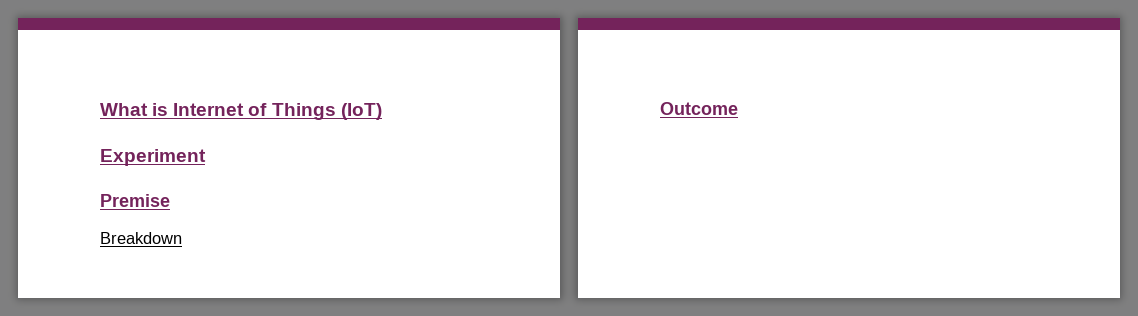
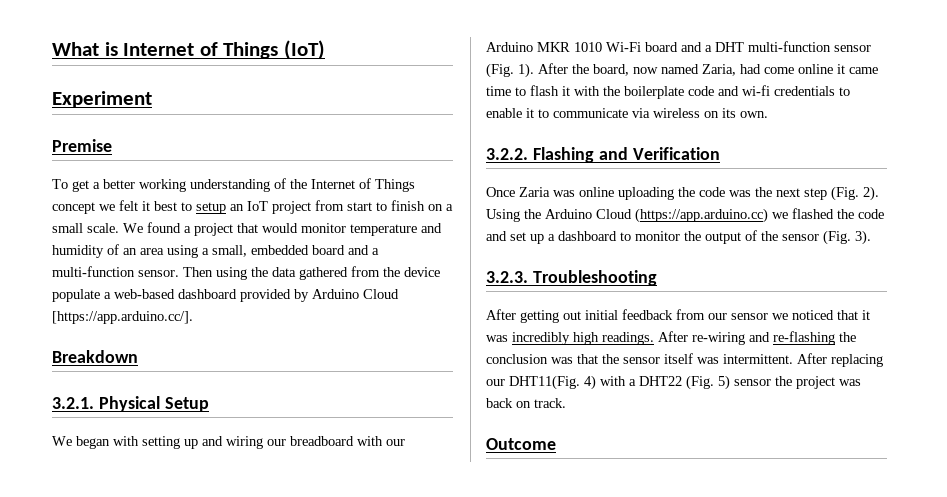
+ To get a better working understanding of the Internet of Things concept we felt it best to setup an IoT project from start to finish on a small scale. We found a project that would monitor temperature and humidity of an area using a small, embedded board and a multi-function sensor. Then using the data gathered from the device populate a web-based dashboard provided by Arduino Cloud [https://app.arduino.cc/].
  Breakdown
+ 3.2.1. Physical Setup
+ We began with setting up and wiring our breadboard with our Arduino MKR 1010 Wi-Fi board and a DHT multi-function sensor (Fig. 1). After the board, now named Zaria, had come online it came time to flash it with the boilerplate code and wi-fi credentials to enable it to communicate via wireless on its own.
+ 3.2.2. Flashing and Verification
+ Once Zaria was online uploading the code was the next step (Fig. 2). Using the Arduino Cloud (https://app.arduino.cc) we flashed the code and set up a dashboard to monitor the output of the sensor (Fig. 3).
+ 3.2.3. Troubleshooting
+ After getting out initial feedback from our sensor we noticed that it was incredibly high readings. After re-wiring and re-flashing the conclusion was that the sensor itself was intermittent. After replacing our DHT11(Fig. 4) with a DHT22 (Fig. 5) sensor the project was back on track.

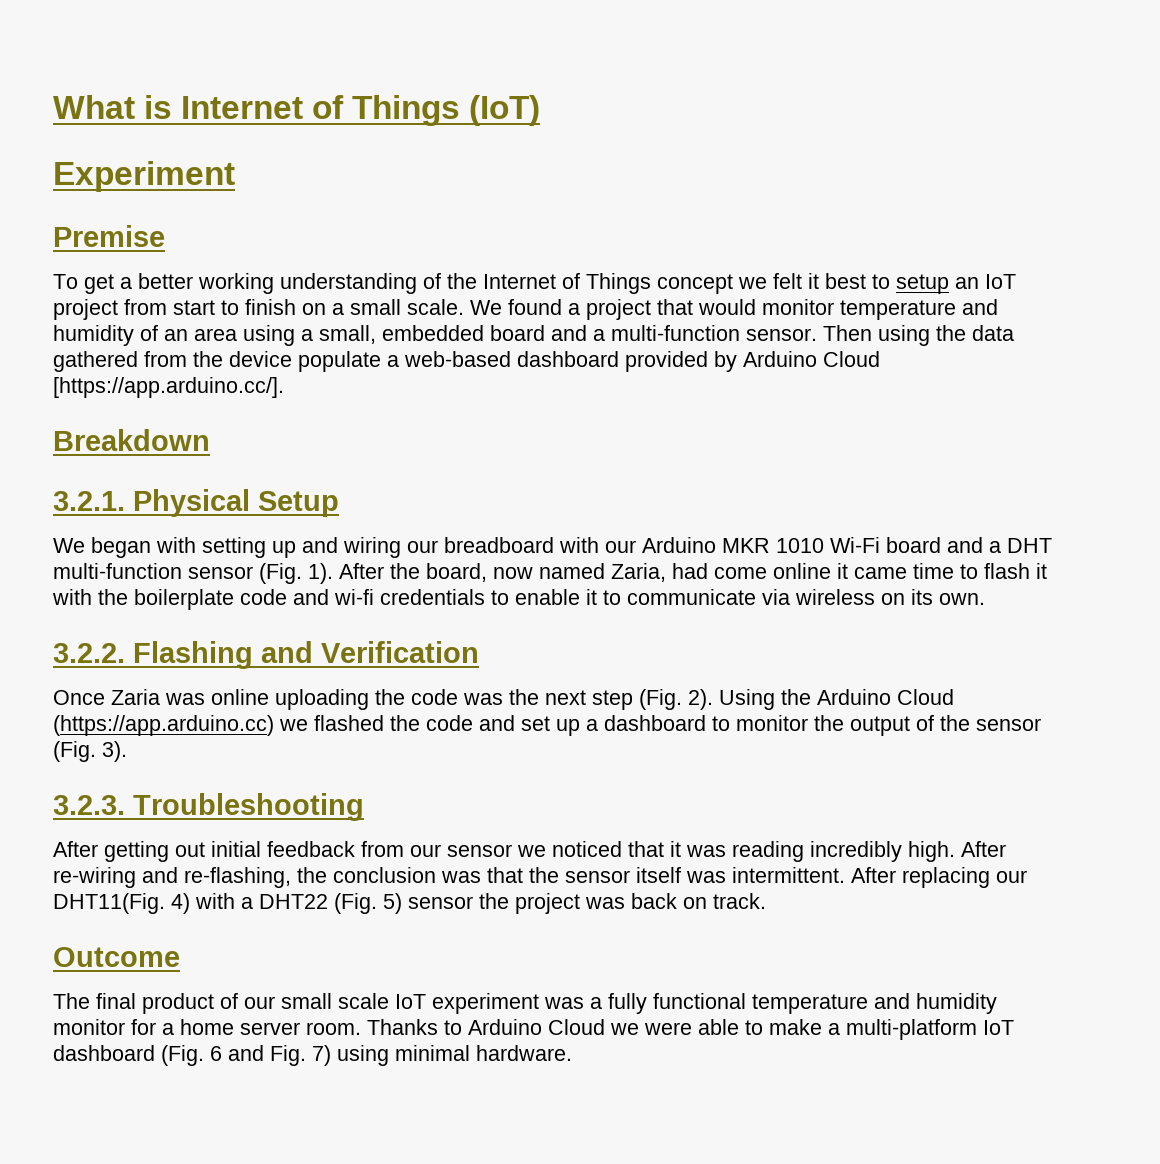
- After getting out initial feedback from our sensor we noticed that it was incredibly high readings.
+ After getting out initial feedback from our sensor we noticed that it was reading incredibly high.
- After re-wiring and re-flashing the conclusion was that the sensor itself was intermittent.
+ After re-wiring and re-flashing, the conclusion was that the sensor itself was intermittent.
+ The final product of our small scale IoT experiment was a fully functional temperature and humidity monitor for a home server room. Thanks to Arduino Cloud we were able to make a multi-platform IoT dashboard (Fig. 6 and Fig. 7) using minimal hardware.

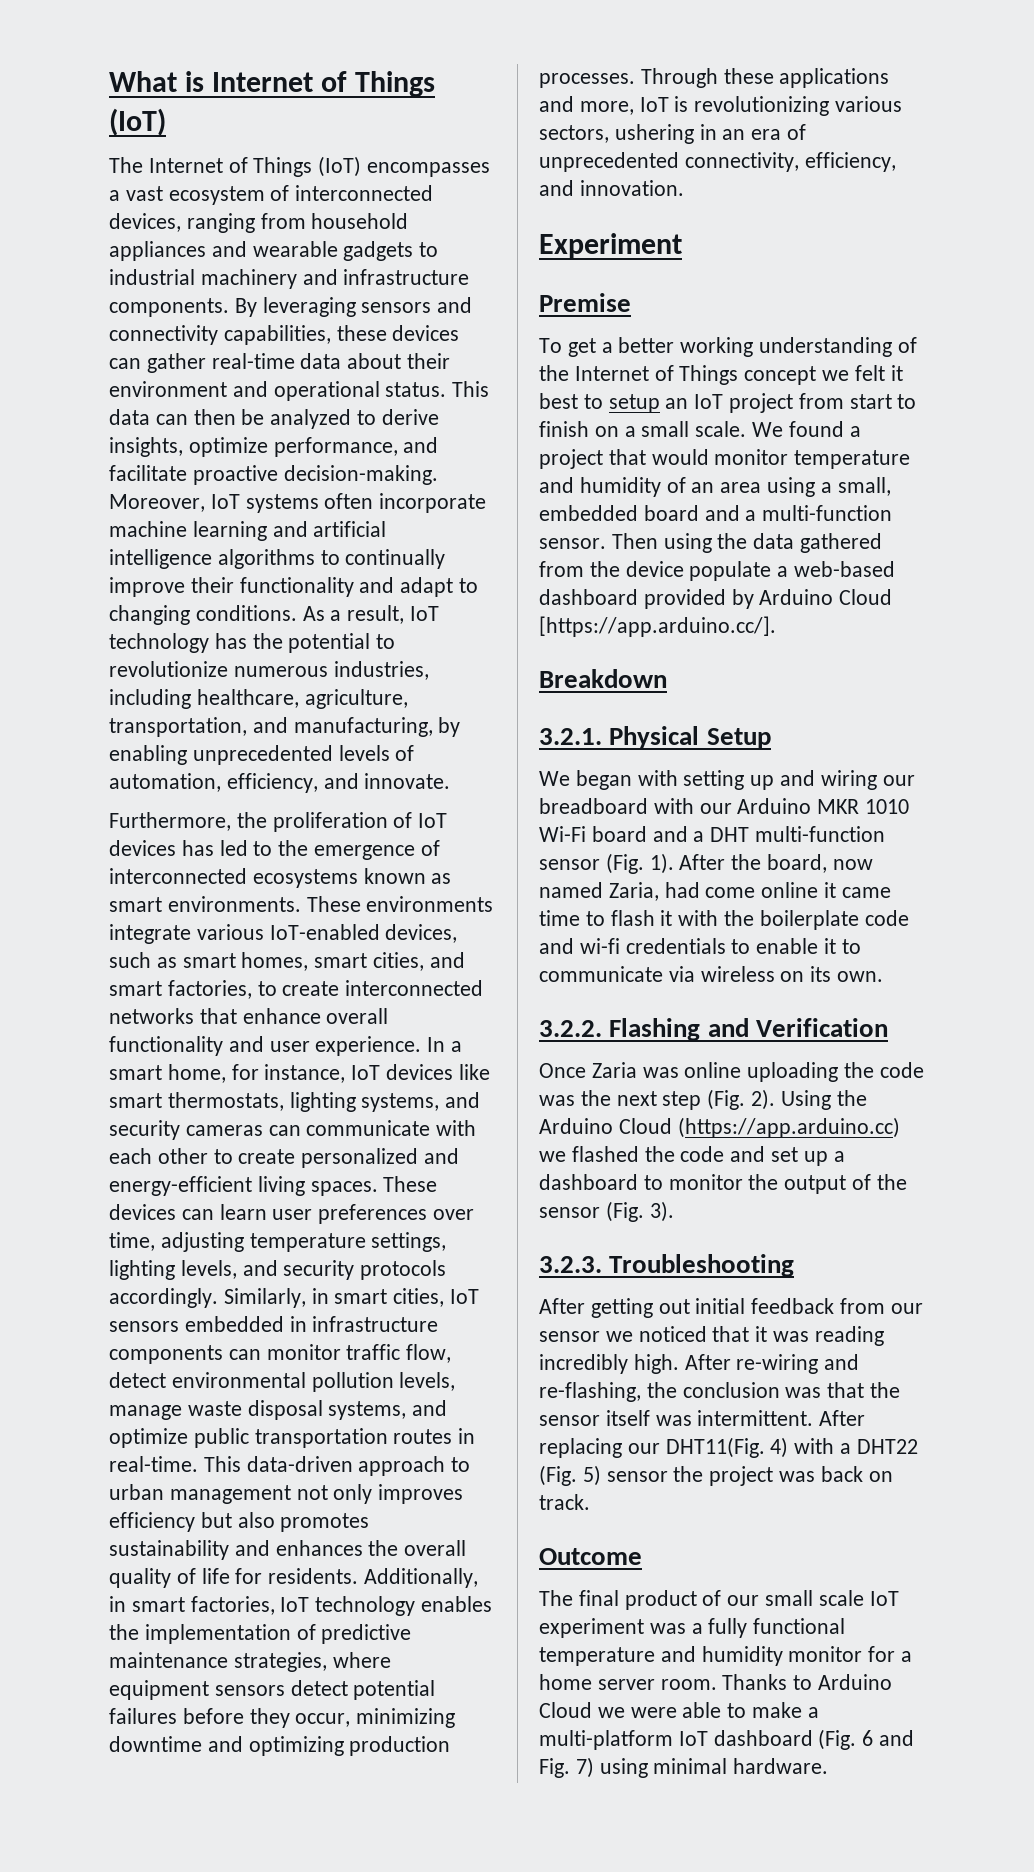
+ The Internet of Things (IoT) encompasses a vast ecosystem of interconnected devices, ranging from household appliances and wearable gadgets to industrial machinery and infrastructure components. By leveraging sensors and connectivity capabilities, these devices can gather real-time data about their environment and operational status. This data can then be analyzed to derive insights, optimize performance, and facilitate proactive decision-making. Moreover, IoT systems often incorporate machine learning and artificial intelligence algorithms to continually improve their functionality and adapt to changing conditions. As a result, IoT technology has the potential to revolutionize numerous industries, including healthcare, agriculture, transportation, and manufacturing, by enabling unprecedented levels of automation, efficiency, and innovate.
+ Furthermore, the proliferation of IoT devices has led to the emergence of interconnected ecosystems known as smart environments. These environments integrate various IoT-enabled devices, such as smart homes, smart cities, and smart factories, to create interconnected networks that enhance overall functionality and user experience. In a smart home, for instance, IoT devices like smart thermostats, lighting systems, and security cameras can communicate with each other to create personalized and energy-efficient living spaces. These devices can learn user preferences over time, adjusting temperature settings, lighting levels, and security protocols accordingly. Similarly, in smart cities, IoT sensors embedded in infrastructure components can monitor traffic flow, detect environmental pollution levels, manage waste disposal systems, and optimize public transportation routes in real-time. This data-driven approach to urban management not only improves efficiency but also promotes sustainability and enhances the overall quality of life for residents. Additionally, in smart factories, IoT technology enables the implementation of predictive maintenance strategies, where equipment sensors detect potential failures before they occur, minimizing downtime and optimizing production processes. Through these applications and more, IoT is revolutionizing various sectors, ushering in an era of unprecedented connectivity, efficiency, and innovation.

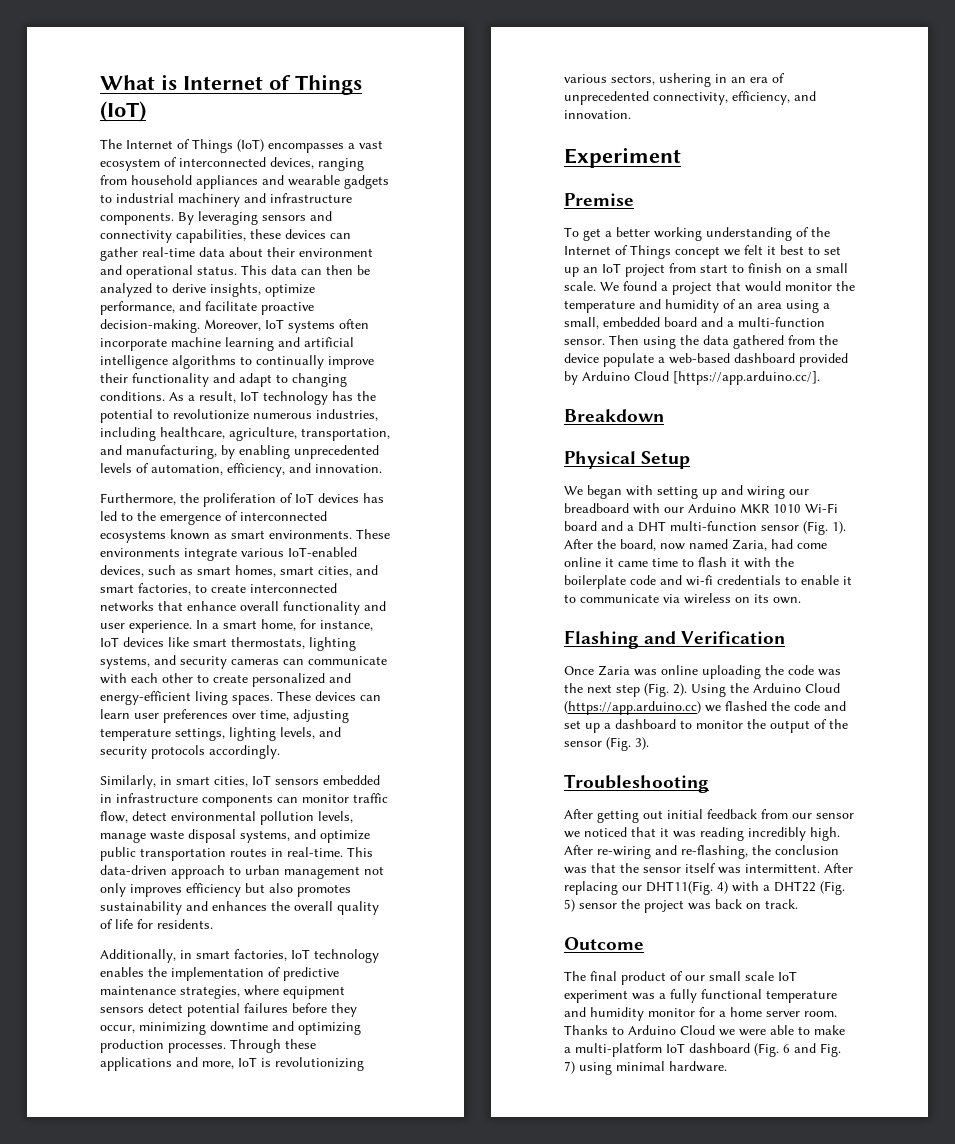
- As a result, IoT technology has the potential to revolutionize numerous industries, including healthcare, agriculture, transportation, and manufacturing, by enabling unprecedented levels of automation, efficiency, and innovate.
+ As a result, IoT technology has the potential to revolutionize numerous industries, including healthcare, agriculture, transportation, and manufacturing, by enabling unprecedented levels of automation, efficiency, and innovation.
- These devices can learn user preferences over time, adjusting temperature settings, lighting levels, and security protocols accordingly. Similarly, in smart cities, IoT sensors embedded in infrastructure components can monitor traffic flow, detect environmental pollution levels, manage waste disposal systems, and optimize public transportation routes in real-time.
+ These devices can learn user preferences over time, adjusting temperature settings, lighting levels, and security protocols accordingly.
+ Similarly, in smart cities, IoT sensors embedded in infrastructure components can monitor traffic flow, detect environmental pollution levels, manage waste disposal systems, and optimize public transportation routes in real-time.
- This data-driven approach to urban management not only improves efficiency but also promotes sustainability and enhances the overall quality of life for residents. Additionally, in smart factories, IoT technology enables the implementation of predictive maintenance strategies, where equipment sensors detect potential failures before they occur, minimizing downtime and optimizing production processes.
+ This data-driven approach to urban management not only improves efficiency but also promotes sustainability and enhances the overall quality of life for residents.
+ Additionally, in smart factories, IoT technology enables the implementation of predictive maintenance strategies, where equipment sensors detect potential failures before they occur, minimizing downtime and optimizing production processes.
- To get a better working understanding of the Internet of Things concept we felt it best to setup an IoT project from start to finish on a small scale.
+ To get a better working understanding of the Internet of Things concept we felt it best to set up an IoT project from start to finish on a small scale.
- We found a project that would monitor temperature and humidity of an area using a small, embedded board and a multi-function sensor.
+ We found a project that would monitor the temperature and humidity of an area using a small, embedded board and a multi-function sensor.
- 3.2.1. Physical Setup
+ Physical Setup
- 3.2.2. Flashing and Verification
+ Flashing and Verification
- 3.2.3. Troubleshooting
+ Troubleshooting

